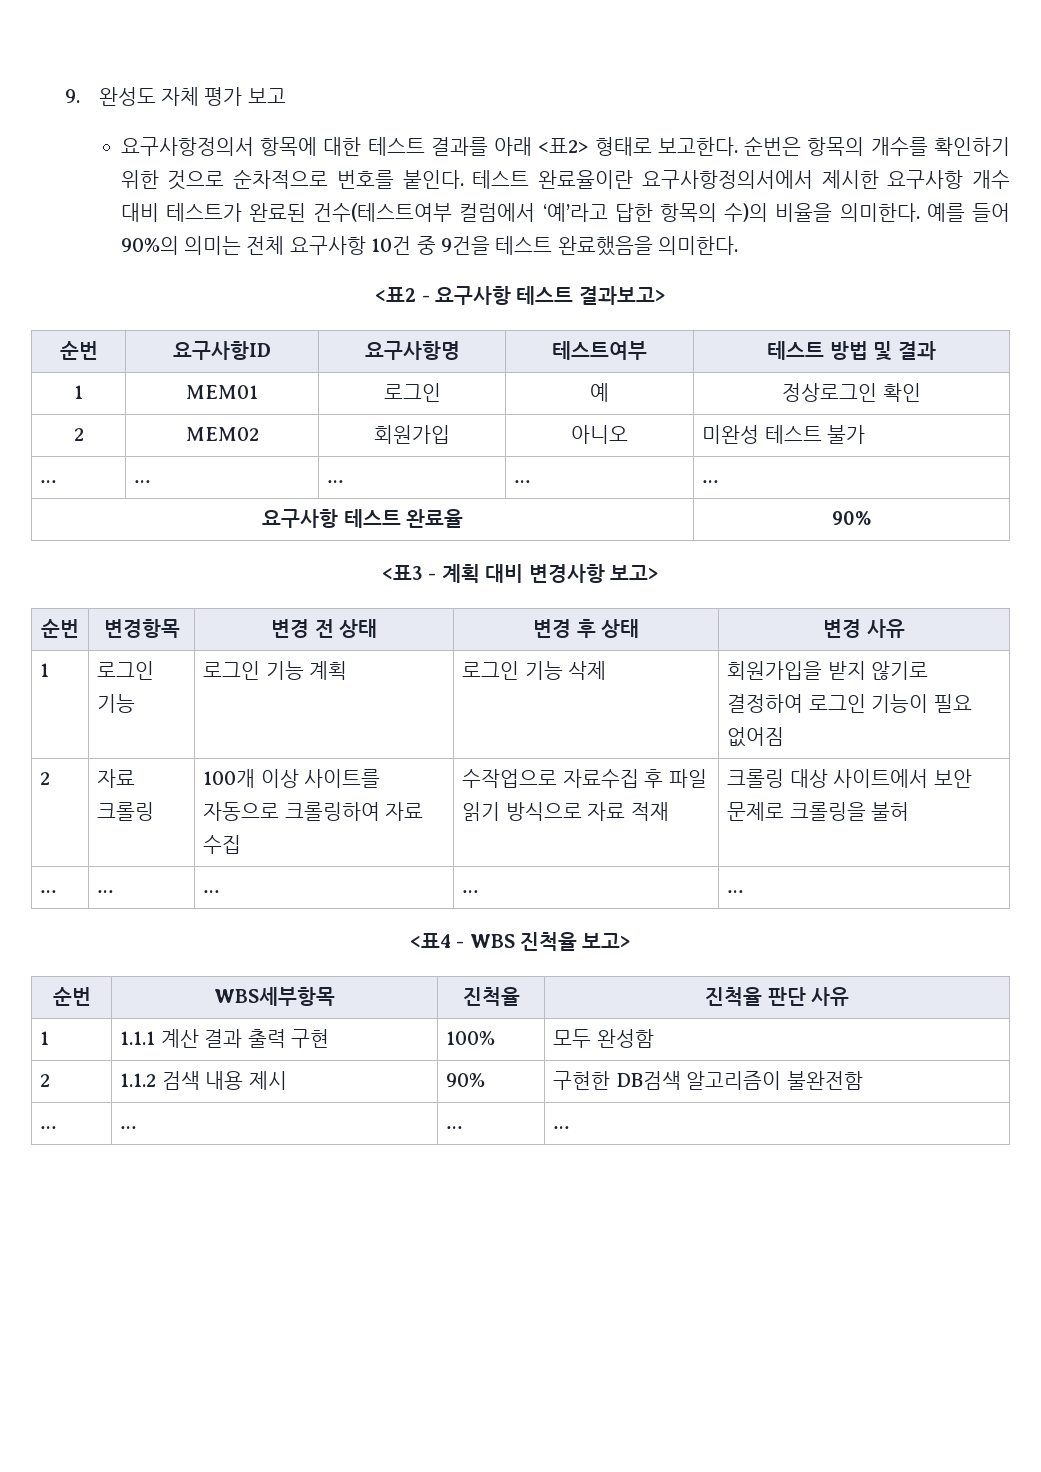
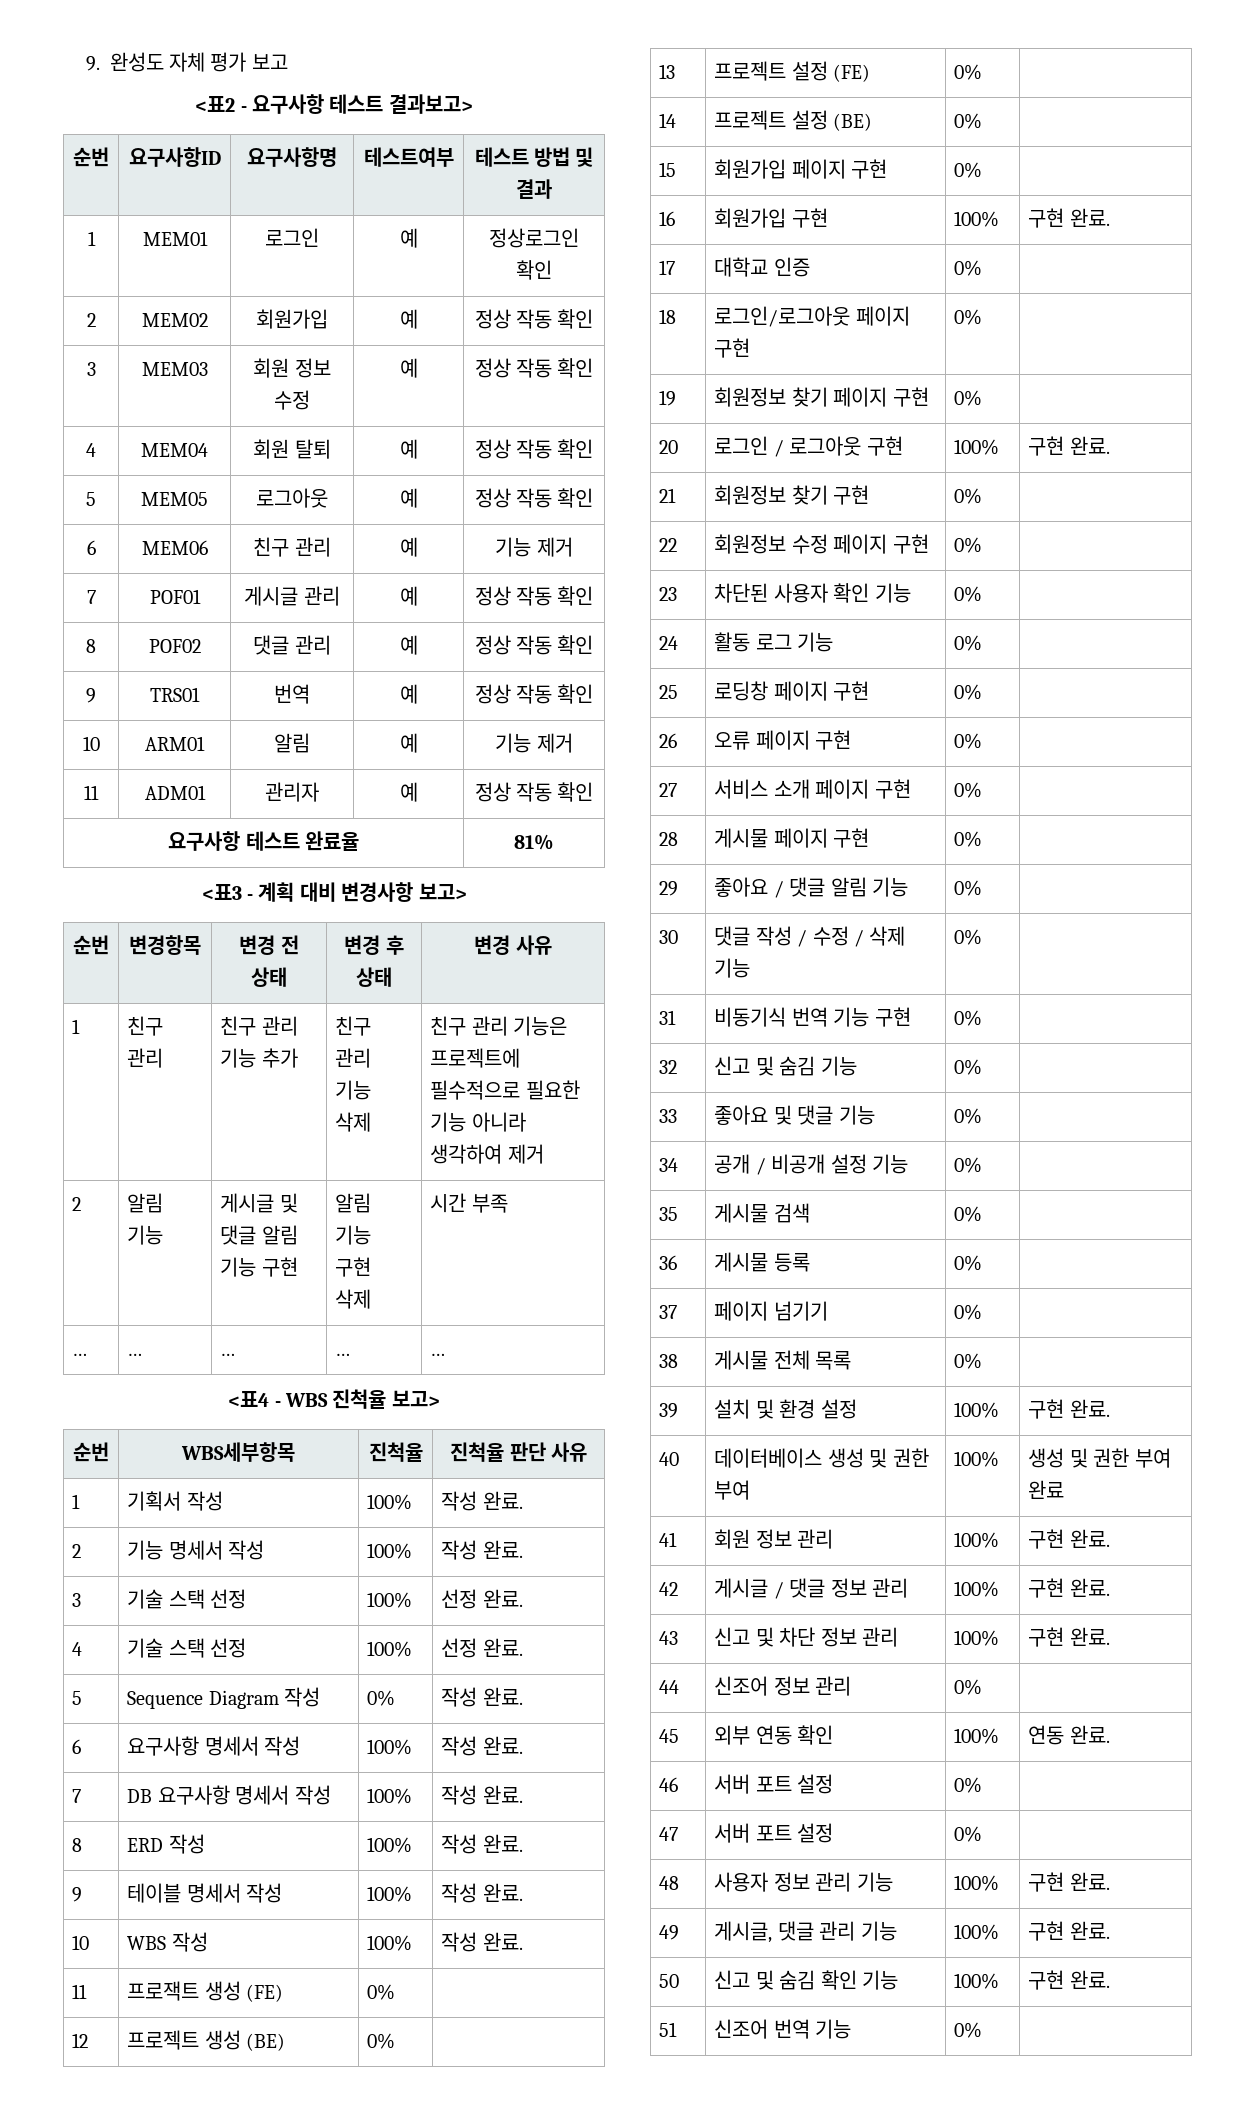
- 요구사항정의서 항목에 대한 테스트 결과를 아래 <표2> 형태로 보고한다. 순번은 항목의 개수를 확인하기 위한 것으로 순차적으로 번호를 붙인다. 테스트 완료율이란 요구사항정의서에서 제시한 요구사항 개수 대비 테스트가 완료된 건수(테스트여부 컬럼에서 ‘예’라고 답한 항목의 수)의 비율을 의미한다. 예를 들어 90%의 의미는 전체 요구사항 10건 중 9건을 테스트 완료했음을 의미한다.
- 2 | MEM02 | 회원가입 | 아니오 | 미완성 테스트 불가
- … | … | … | … | …
+ 2 | MEM02 | 회원가입 | 예 | 정상 작동 확인
+ 3 | MEM03 | 회원 정보 수정 | 예 | 정상 작동 확인
+ 4 | MEM04 | 회원 탈퇴 | 예 | 정상 작동 확인
+ 5 | MEM05 | 로그아웃 | 예 | 정상 작동 확인
+ 6 | MEM06 | 친구 관리 | 예 | 기능 제거
+ 7 | POF01 | 게시글 관리 | 예 | 정상 작동 확인
+ 8 | POF02 | 댓글 관리 | 예 | 정상 작동 확인
+ 9 | TRS01 | 번역 | 예 | 정상 작동 확인
+ 10 | ARM01 | 알림 | 예 | 기능 제거
+ 11 | ADM01 | 관리자 | 예 | 정상 작동 확인
- 요구사항 테스트 완료율 | 90%
+ 요구사항 테스트 완료율 | 81%
- 1 | 로그인 기능 | 로그인 기능 계획 | 로그인 기능 삭제 | 회원가입을 받지 않기로 결정하여 로그인 기능이 필요 없어짐
- 2 | 자료 크롤링 | 100개 이상 사이트를 자동으로 크롤링하여 자료 수집 | 수작업으로 자료수집 후 파일 읽기 방식으로 자료 적재 | 크롤링 대상 사이트에서 보안 문제로 크롤링을 불허
+ 1 | 친구 관리 | 친구 관리 기능 추가 | 친구 관리 기능 삭제 | 친구 관리 기능은 프로젝트에 필수적으로 필요한 기능 아니라 생각하여 제거
+ 2 | 알림 기능 | 게시글 및 댓글 알림 기능 구현 | 알림 기능 구현 삭제 | 시간 부족
- 1 | 1.1.1 계산 결과 출력 구현 | 100% | 모두 완성함
- 2 | 1.1.2 검색 내용 제시 | 90% | 구현한 DB검색 알고리즘이 불완전함
- … | … | … | …
+ 1 | 기획서 작성 | 100% | 작성 완료.
+ 2 | 기능 명세서 작성 | 100% | 작성 완료.
+ 3 | 기술 스택 선정 | 100% | 선정 완료.
+ 4 | 기술 스택 선정 | 100% | 선정 완료.
+ 5 | Sequence Diagram 작성 | 0% | 작성 완료.
+ 6 | 요구사항 명세서 작성 | 100% | 작성 완료.
+ 7 | DB 요구사항 명세서 작성 | 100% | 작성 완료.
+ 8 | ERD 작성 | 100% | 작성 완료.
+ 9 | 테이블 명세서 작성 | 100% | 작성 완료.
+ 10 | WBS 작성 | 100% | 작성 완료.
+ 11 | 프로잭트 생성 (FE) | 0% |
+ 12 | 프로젝트 생성 (BE) | 0% |
+ 13 | 프로젝트 설정 (FE) | 0% |
+ 14 | 프로젝트 설정 (BE) | 0% |
+ 15 | 회원가입 페이지 구현 | 0% |
+ 16 | 회원가입 구현 | 100% | 구현 완료.
+ 17 | 대학교 인증 | 0% |
+ 18 | 로그인/로그아웃 페이지 구현 | 0% |
+ 19 | 회원정보 찾기 페이지 구현 | 0% |
+ 20 | 로그인 / 로그아웃 구현 | 100% | 구현 완료.
+ 21 | 회원정보 찾기 구현 | 0% |
+ 22 | 회원정보 수정 페이지 구현 | 0% |
+ 23 | 차단된 사용자 확인 기능 | 0% |
+ 24 | 활동 로그 기능 | 0% |
+ 25 | 로딩창 페이지 구현 | 0% |
+ 26 | 오류 페이지 구현 | 0% |
+ 27 | 서비스 소개 페이지 구현 | 0% |
+ 28 | 게시물 페이지 구현 | 0% |
+ 29 | 좋아요 / 댓글 알림 기능 | 0% |
+ 30 | 댓글 작성 / 수정 / 삭제 기능 | 0% |
+ 31 | 비동기식 번역 기능 구현 | 0% |
+ 32 | 신고 및 숨김 기능 | 0% |
+ 33 | 좋아요 및 댓글 기능 | 0% |
+ 34 | 공개 / 비공개 설정 기능 | 0% |
+ 35 | 게시물 검색 | 0% |
+ 36 | 게시물 등록 | 0% |
+ 37 | 페이지 넘기기 | 0% |
+ 38 | 게시물 전체 목록 | 0% |
+ 39 | 설치 및 환경 설정 | 100% | 구현 완료.
+ 40 | 데이터베이스 생성 및 권한 부여 | 100% | 생성 및 권한 부여 완료
+ 41 | 회원 정보 관리 | 100% | 구현 완료.
+ 42 | 게시글 / 댓글 정보 관리 | 100% | 구현 완료.
+ 43 | 신고 및 차단 정보 관리 | 100% | 구현 완료.
+ 44 | 신조어 정보 관리 | 0% |
+ 45 | 외부 연동 확인 | 100% | 연동 완료.
+ 46 | 서버 포트 설정 | 0% |
+ 47 | 서버 포트 설정 | 0% |
+ 48 | 사용자 정보 관리 기능 | 100% | 구현 완료.
+ 49 | 게시글, 댓글 관리 기능 | 100% | 구현 완료.
+ 50 | 신고 및 숨김 확인 기능 | 100% | 구현 완료.
+ 51 | 신조어 번역 기능 | 0% |

